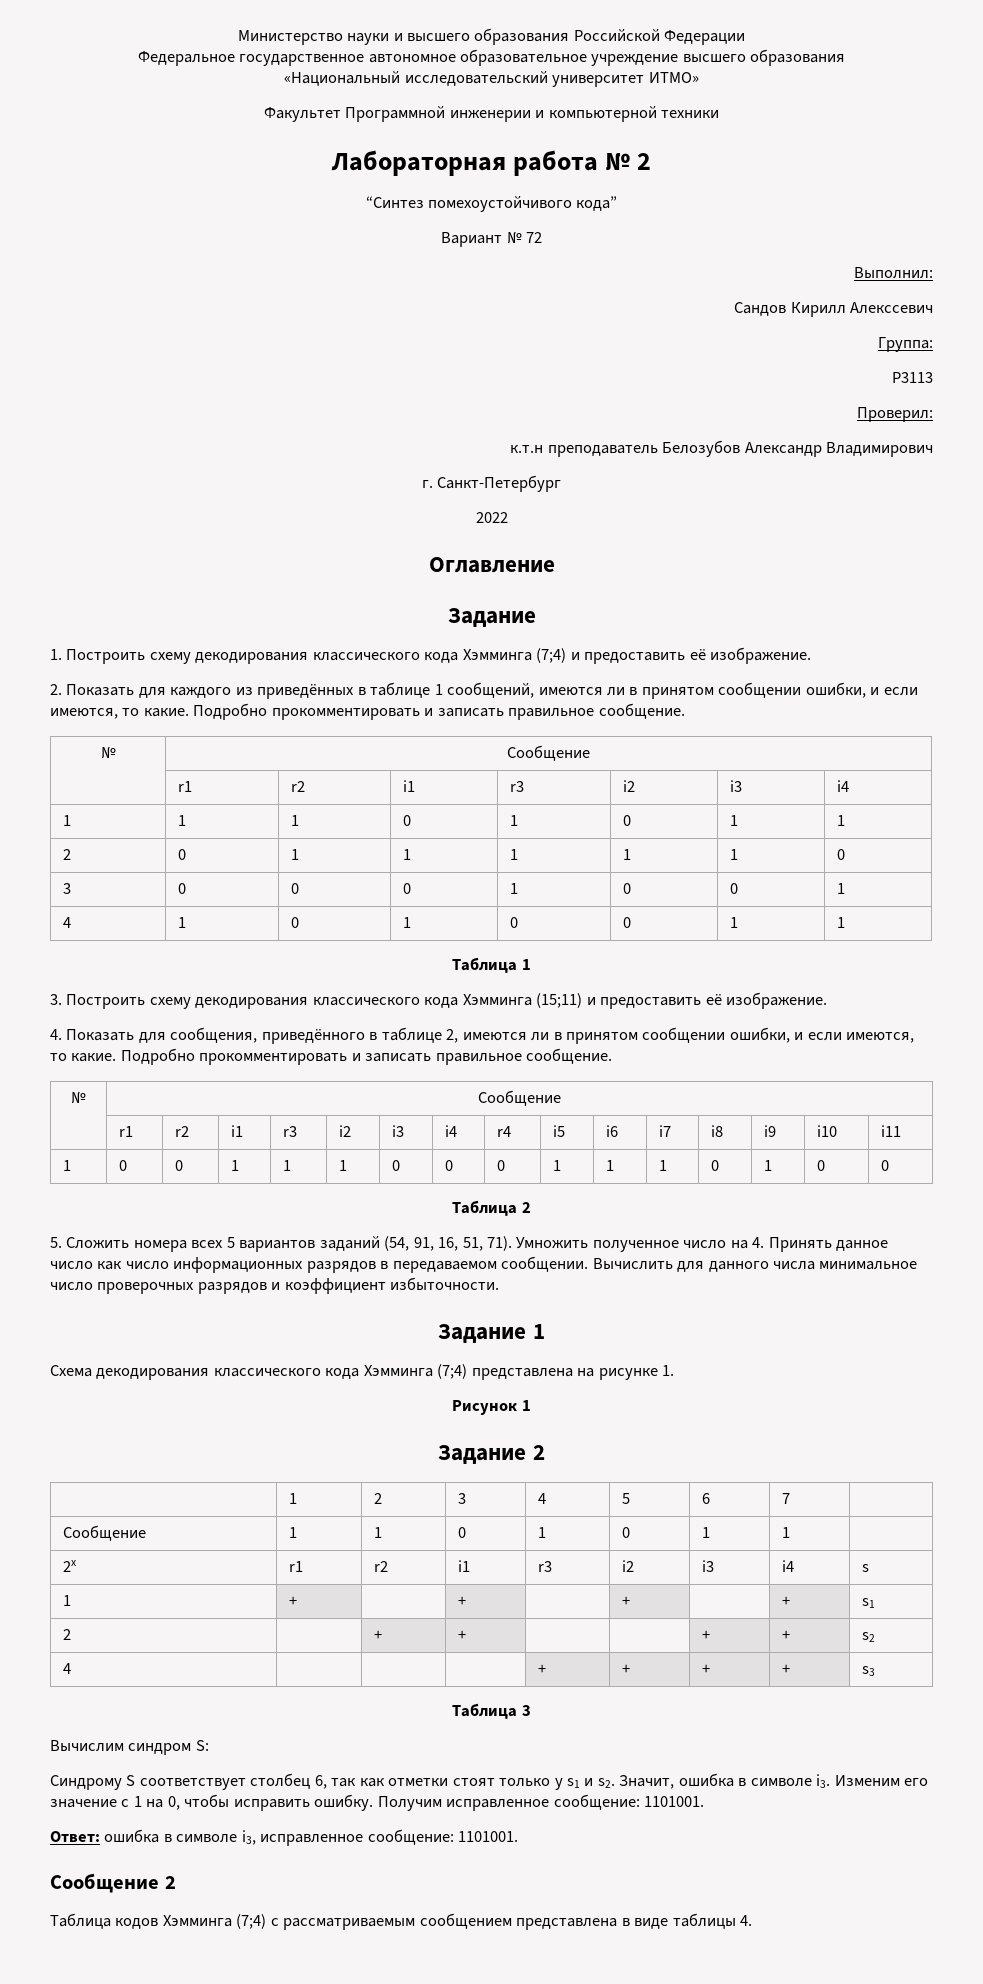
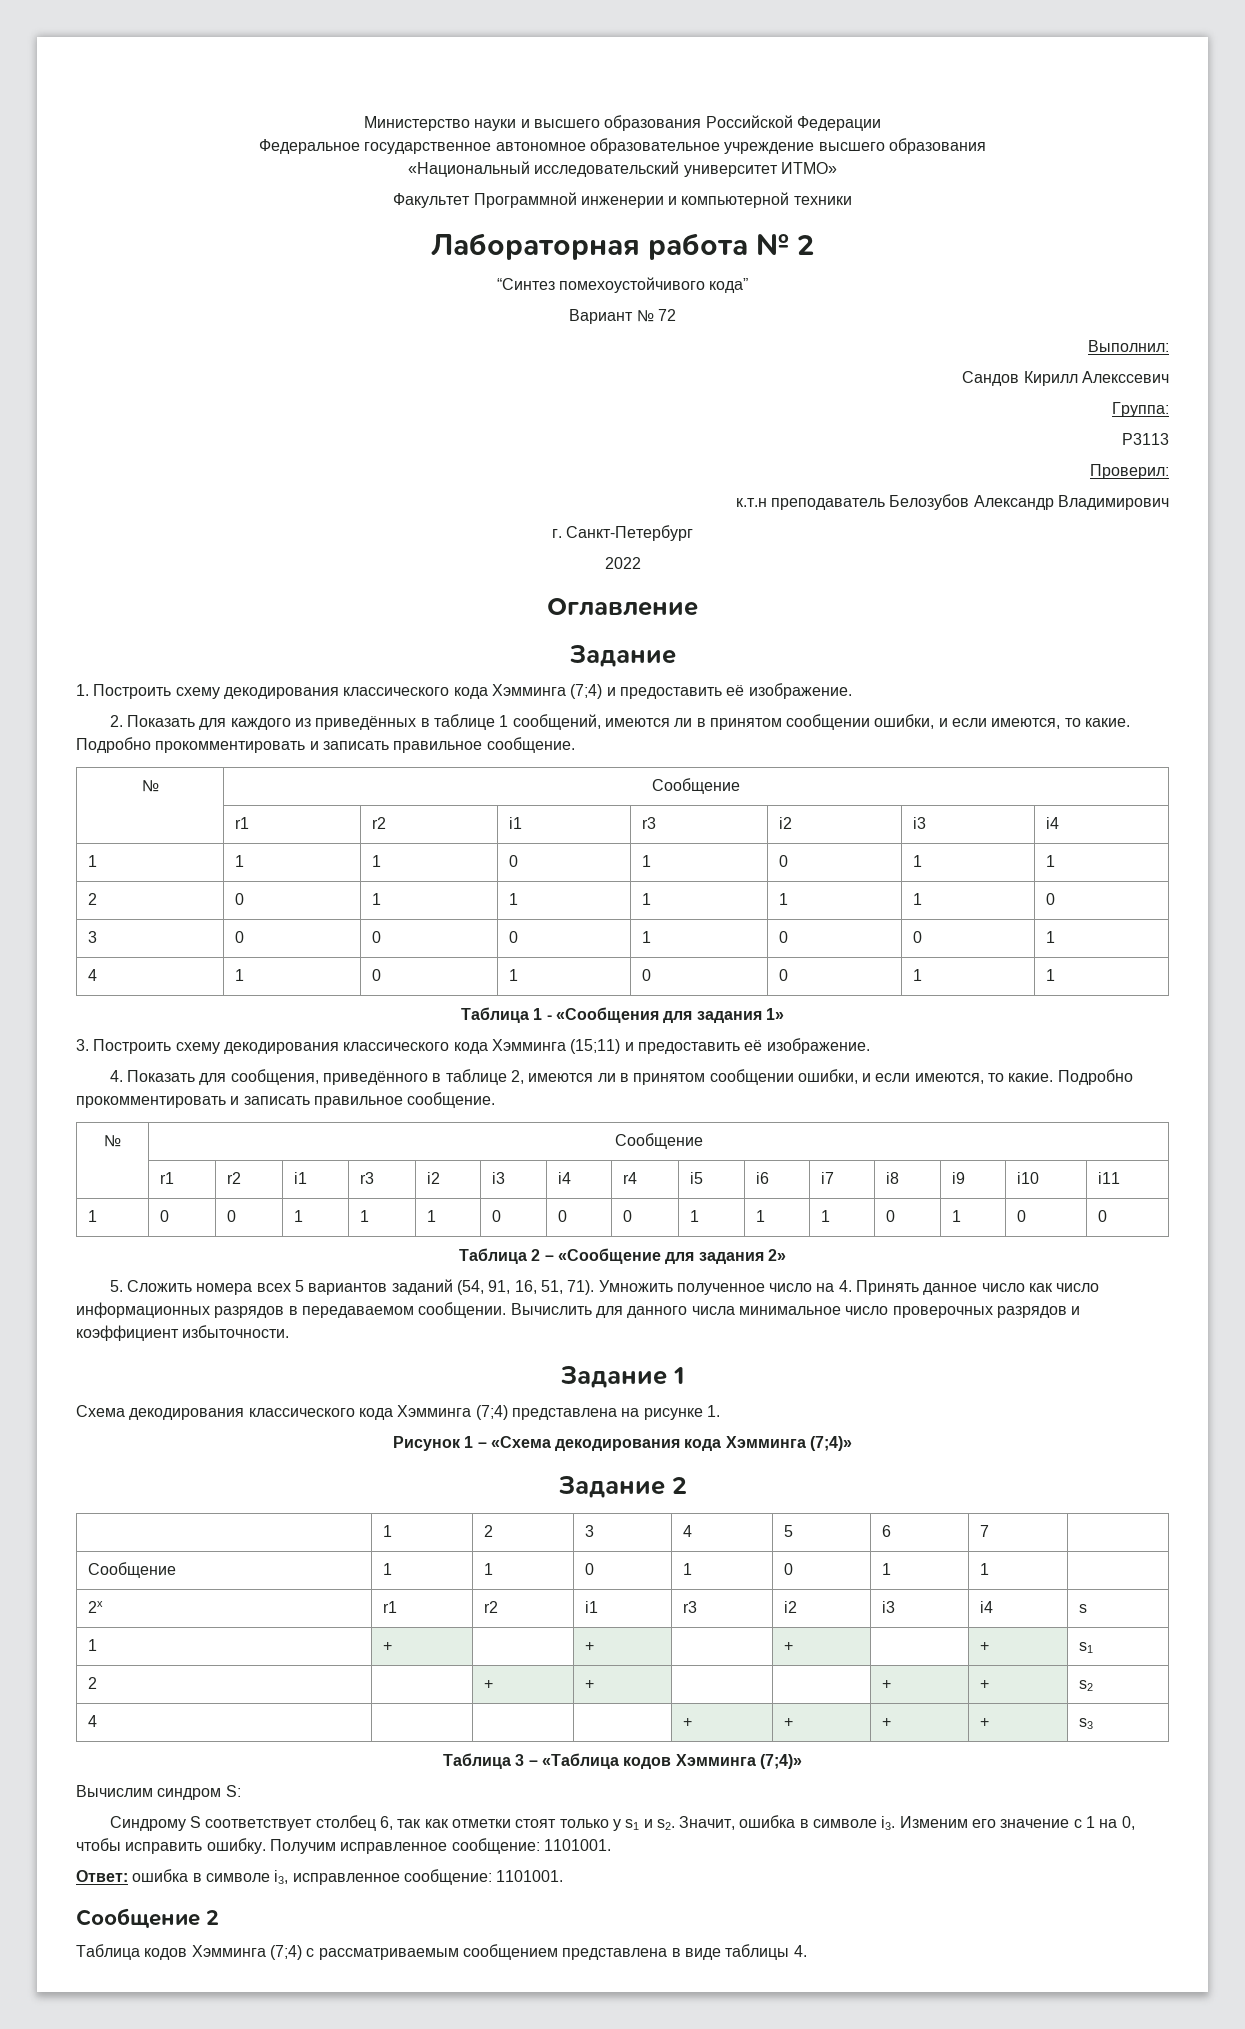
- Таблица 1
+ Таблица 1 - «Сообщения для задания 1»
- Таблица 2
+ Таблица 2 – «Сообщение для задания 2»
- Рисунок 1
+ Рисунок 1 – «Схема декодирования кода Хэмминга (7;4)»
- Таблица 3
+ Таблица 3 – «Таблица кодов Хэмминга (7;4)»

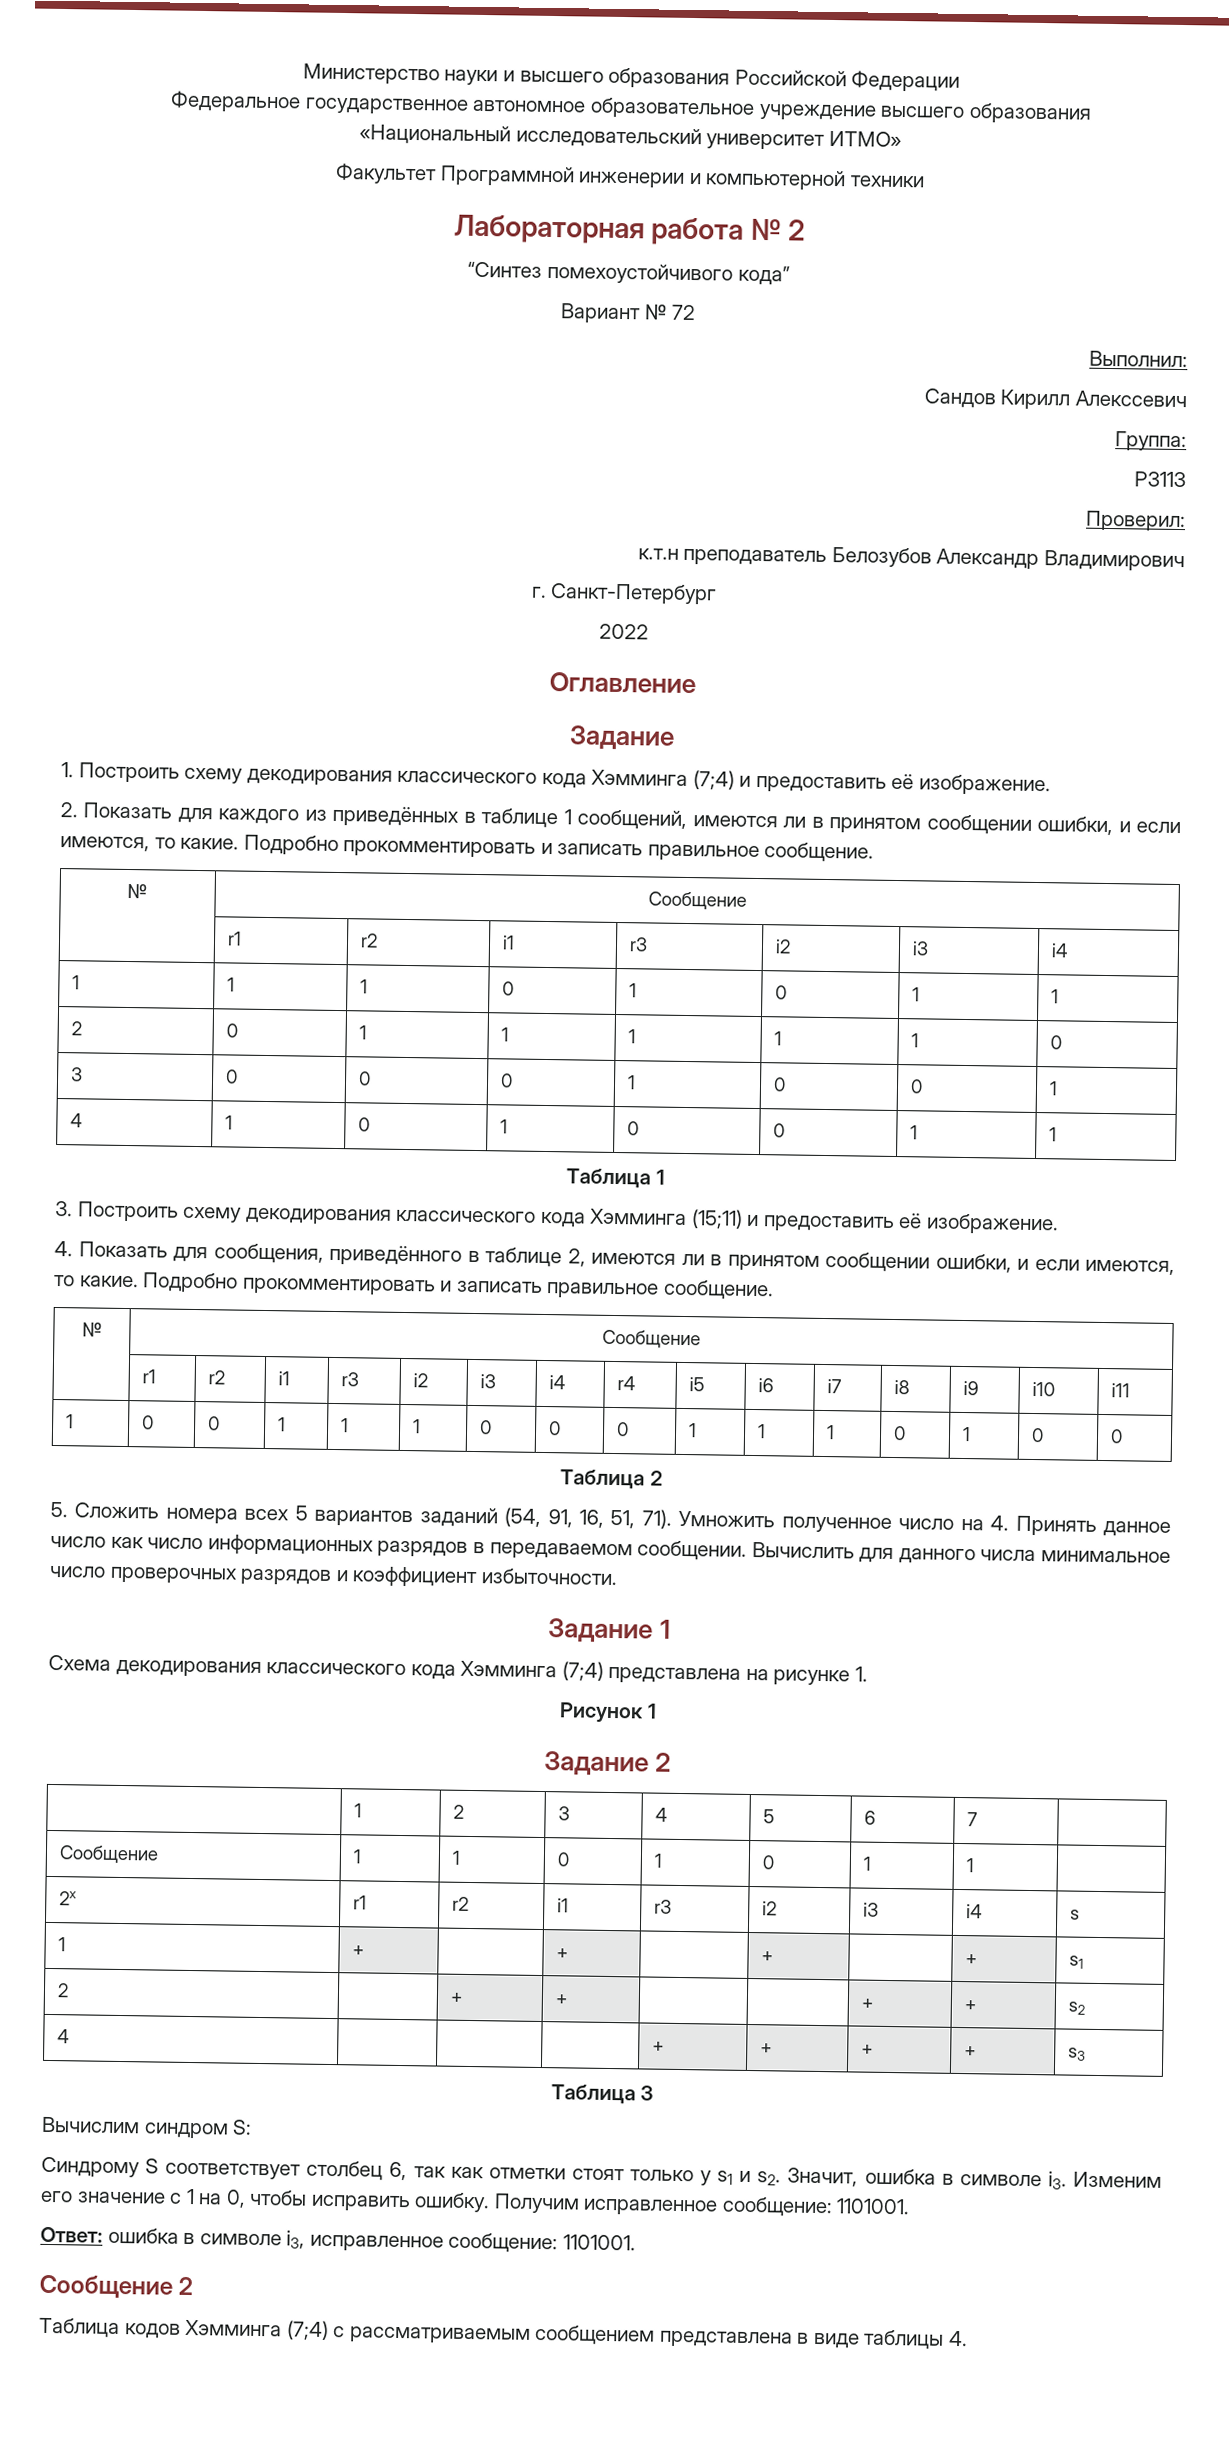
- Таблица 1 - «Сообщения для задания 1»
+ Таблица 1
- Таблица 2 – «Сообщение для задания 2»
+ Таблица 2
- Рисунок 1 – «Схема декодирования кода Хэмминга (7;4)»
+ Рисунок 1
- Таблица 3 – «Таблица кодов Хэмминга (7;4)»
+ Таблица 3

